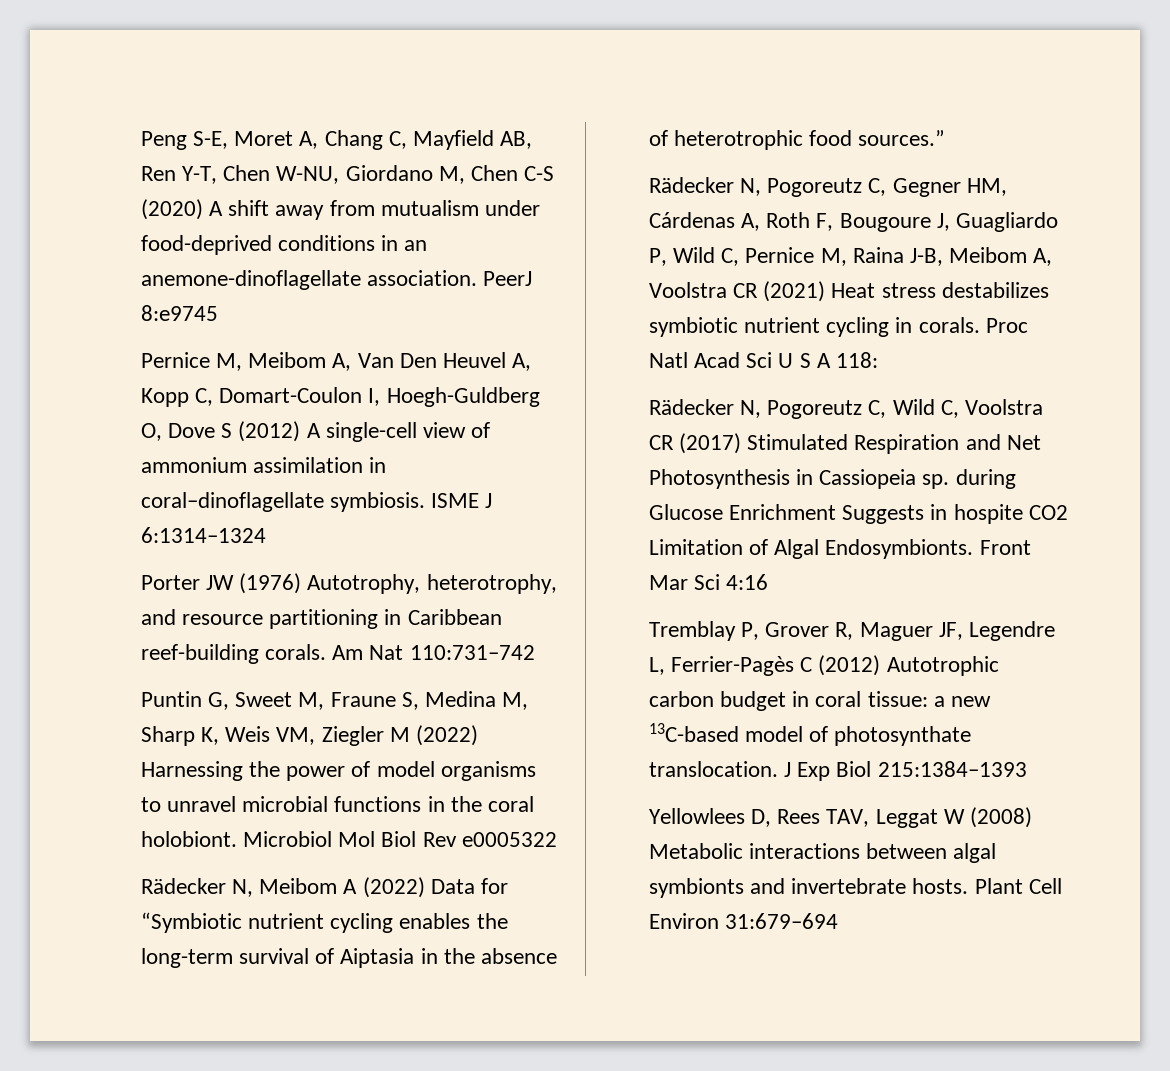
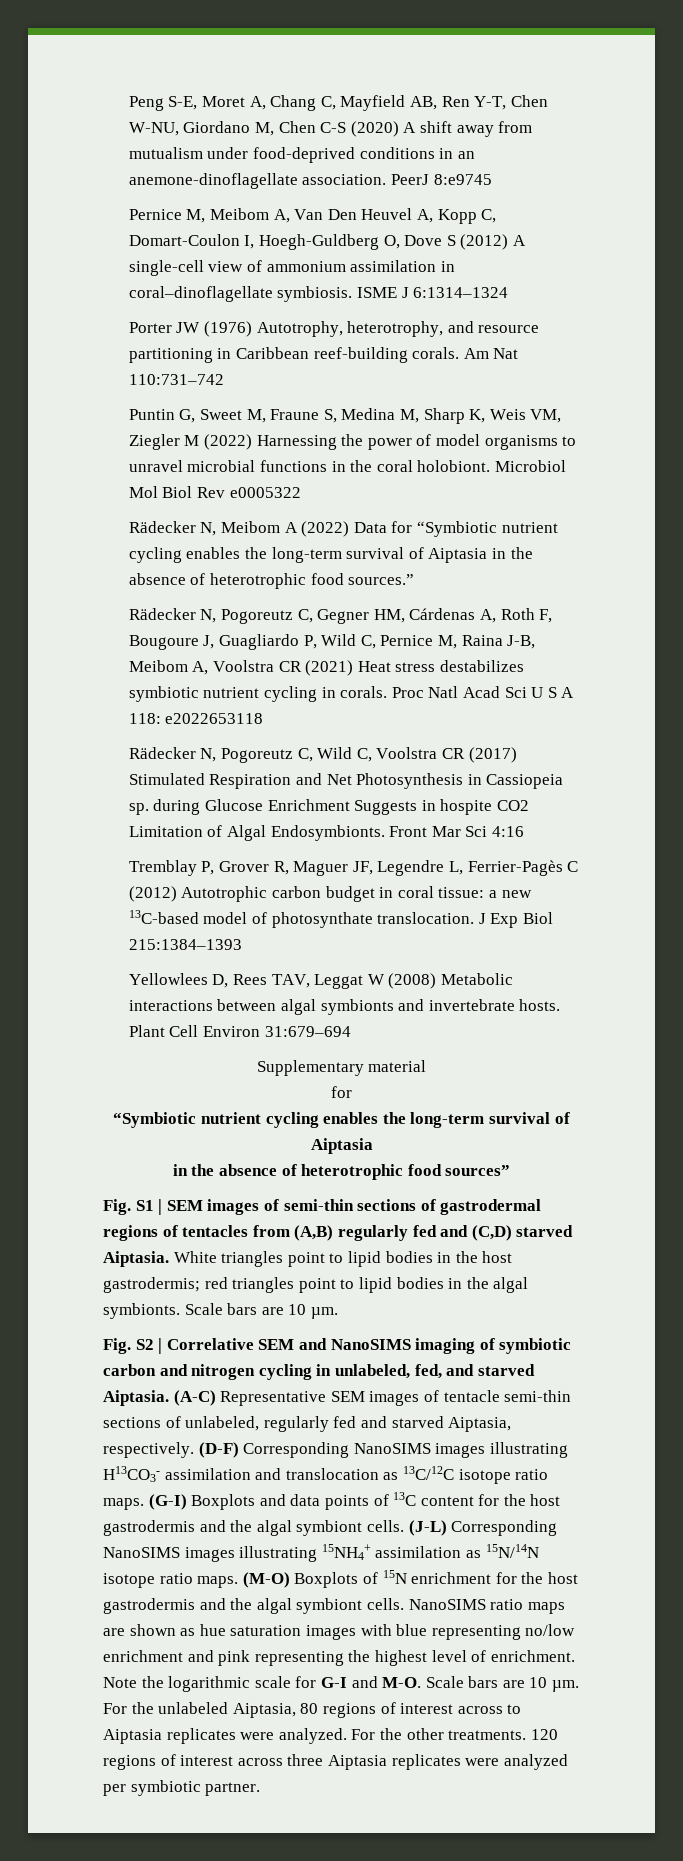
- Proc Natl Acad Sci U S A 118:
+ Proc Natl Acad Sci U S A 118: e2022653118
+ Supplementary material
+ for
+ “Symbiotic nutrient cycling enables the long-term survival of Aiptasia
+ in the absence of heterotrophic food sources”
+ Fig. S1 | SEM images of semi-thin sections of gastrodermal regions of tentacles from (A,B) regularly fed and (C,D) starved Aiptasia. White triangles point to lipid bodies in the host gastrodermis; red triangles point to lipid bodies in the algal symbionts. Scale bars are 10 µm.
+ Fig. S2 | Correlative SEM and NanoSIMS imaging of symbiotic carbon and nitrogen cycling in unlabeled, fed, and starved Aiptasia. (A-C) Representative SEM images of tentacle semi-thin sections of unlabeled, regularly fed and starved Aiptasia, respectively. (D-F) Corresponding NanoSIMS images illustrating H13CO3- assimilation and translocation as 13C/12C isotope ratio maps. (G-I) Boxplots and data points of 13C content for the host gastrodermis and the algal symbiont cells. (J-L) Corresponding NanoSIMS images illustrating 15NH4+ assimilation as 15N/14N isotope ratio maps. (M-O) Boxplots of 15N enrichment for the host gastrodermis and the algal symbiont cells. NanoSIMS ratio maps are shown as hue saturation images with blue representing no/low enrichment and pink representing the highest level of enrichment. Note the logarithmic scale for G-I and M-O. Scale bars are 10 µm. For the unlabeled Aiptasia, 80 regions of interest across to Aiptasia replicates were analyzed. For the other treatments. 120 regions of interest across three Aiptasia replicates were analyzed per symbiotic partner.

